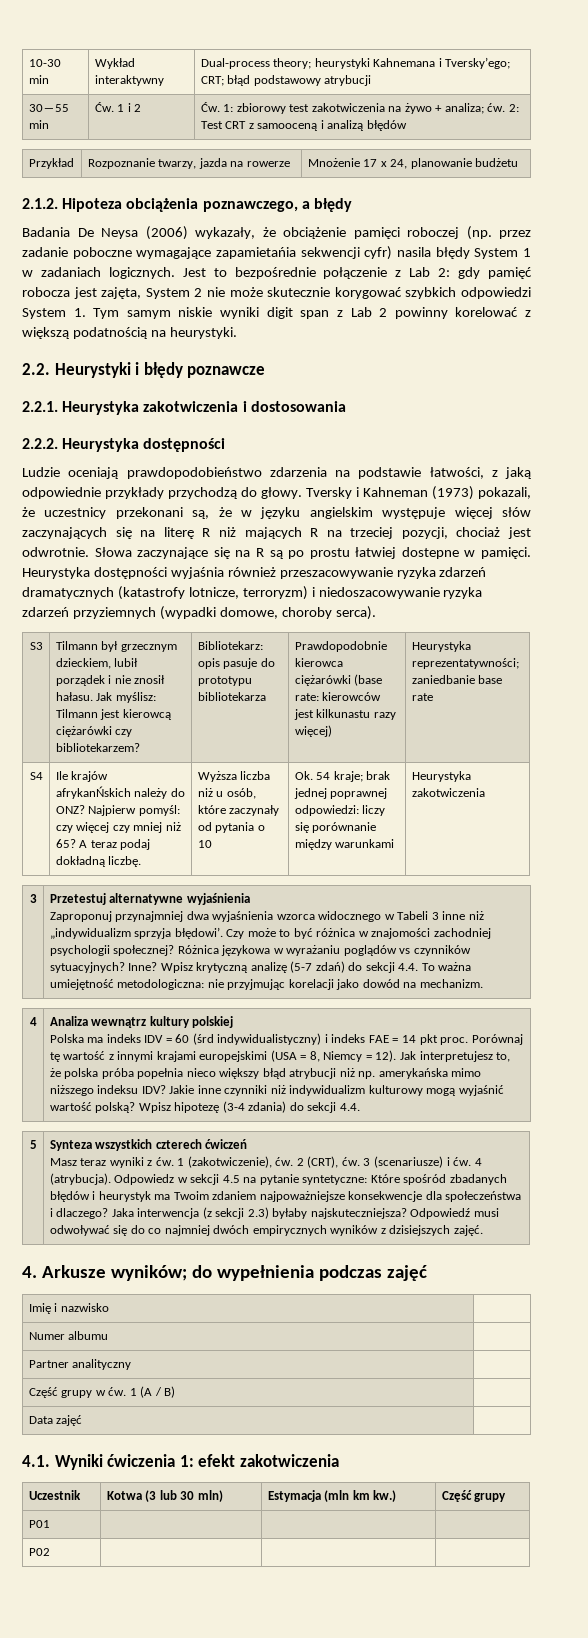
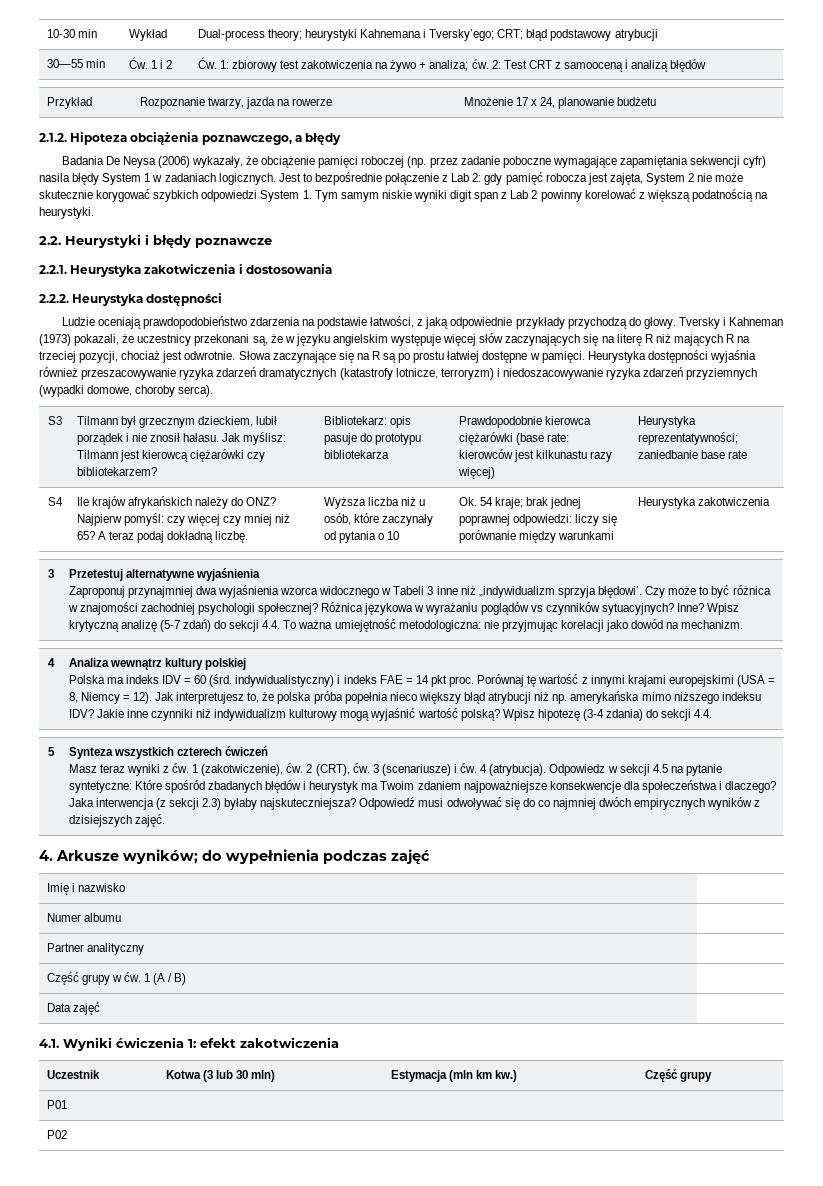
- 10-30 min | Wykład interaktywny | Dual-process theory; heurystyki Kahnemana i Tversky’ego; CRT; błąd podstawowy atrybucji
+ 10-30 min | Wykład | Dual-process theory; heurystyki Kahnemana i Tversky’ego; CRT; błąd podstawowy atrybucji
- Badania De Neysa (2006) wykazały, że obciążenie pamięci roboczej (np. przez zadanie poboczne wymagające zapamietańia sekwencji cyfr) nasila błędy System 1 w zadaniach logicznych.
+ Badania De Neysa (2006) wykazały, że obciążenie pamięci roboczej (np. przez zadanie poboczne wymagające zapamiętania sekwencji cyfr) nasila błędy System 1 w zadaniach logicznych.
- Słowa zaczynające się na R są po prostu łatwiej dostepne w pamięci.
+ Słowa zaczynające się na R są po prostu łatwiej dostępne w pamięci.
- Ile krajów afrykanŃskich należy do ONZ?
+ Ile krajów afrykańskich należy do ONZ?
- Polska ma indeks IDV = 60 (śrd indywidualistyczny) i indeks FAE = 14 pkt proc.
+ Polska ma indeks IDV = 60 (śrd. indywidualistyczny) i indeks FAE = 14 pkt proc.

